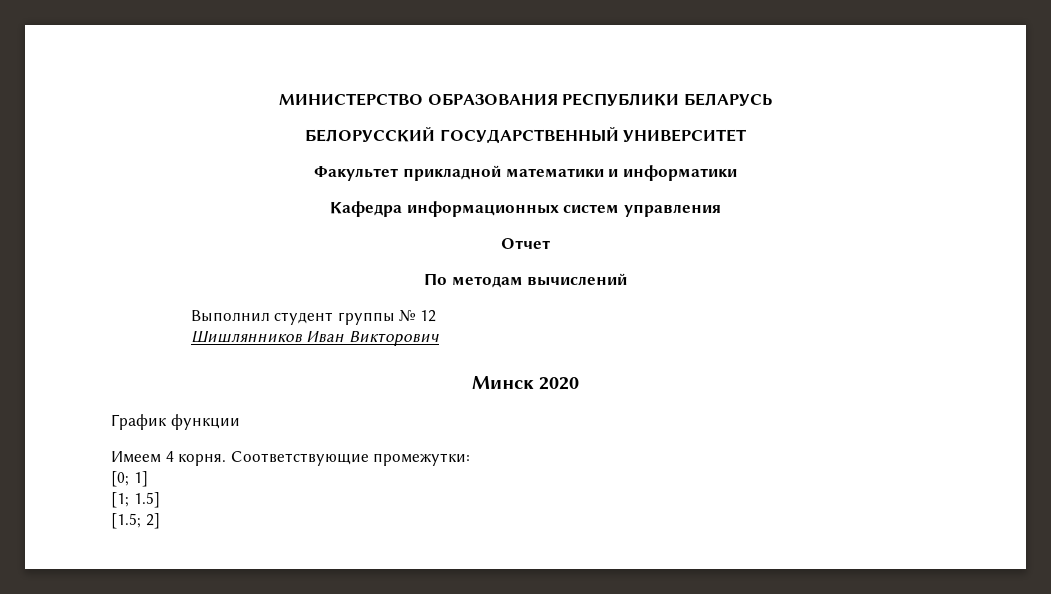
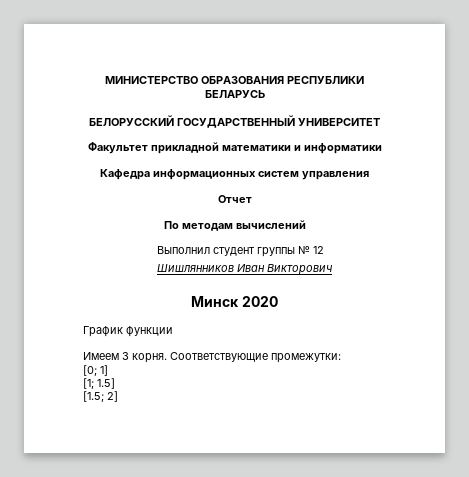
- Имеем 4 корня.
+ Имеем 3 корня.

